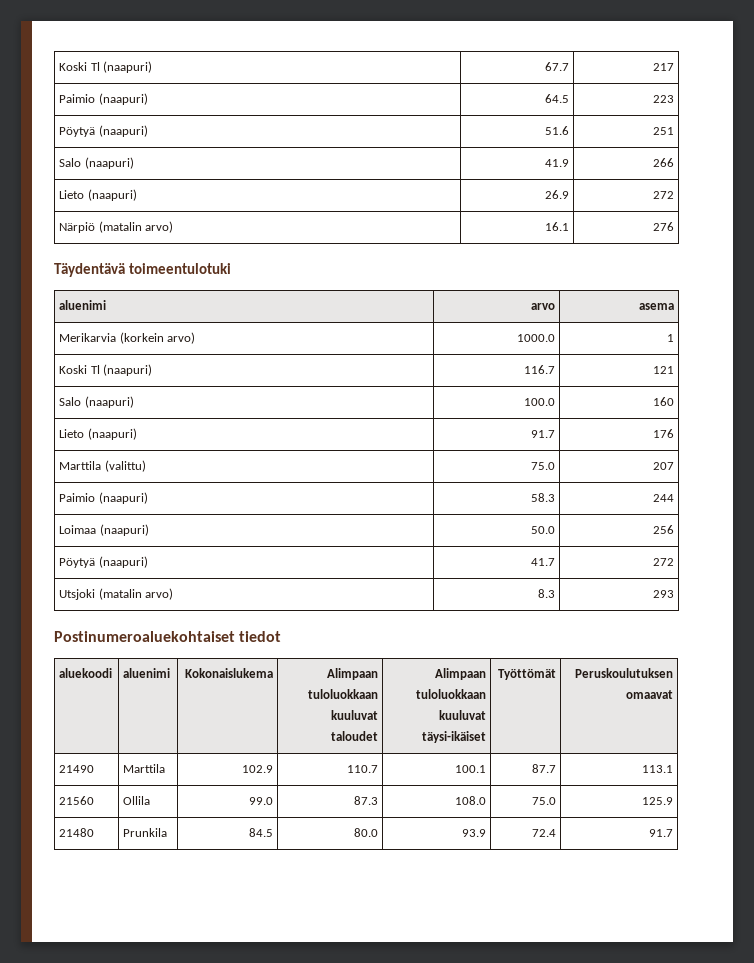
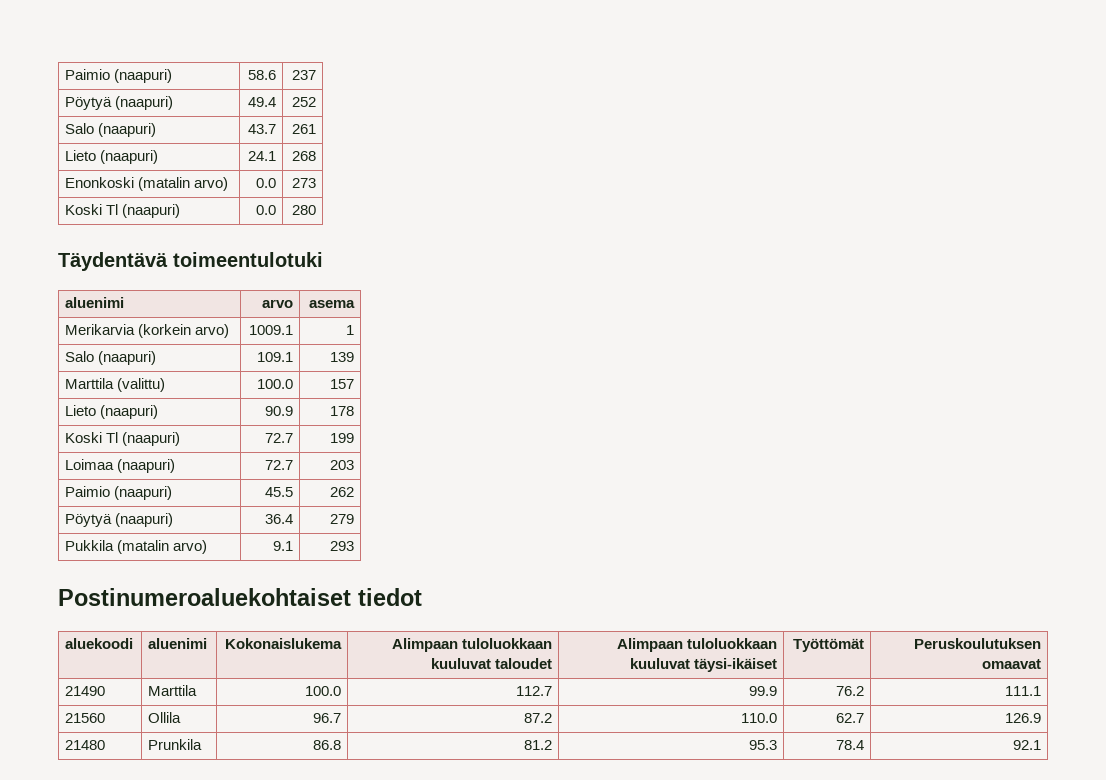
- Koski Tl (naapuri) | 67.7 | 217
- Paimio (naapuri) | 64.5 | 223
- Pöytyä (naapuri) | 51.6 | 251
- Salo (naapuri) | 41.9 | 266
- Lieto (naapuri) | 26.9 | 272
- Närpiö (matalin arvo) | 16.1 | 276
+ Paimio (naapuri) | 58.6 | 237
+ Pöytyä (naapuri) | 49.4 | 252
+ Salo (naapuri) | 43.7 | 261
+ Lieto (naapuri) | 24.1 | 268
+ Enonkoski (matalin arvo) | 0.0 | 273
+ Koski Tl (naapuri) | 0.0 | 280
- Merikarvia (korkein arvo) | 1000.0 | 1
+ Merikarvia (korkein arvo) | 1009.1 | 1
- Koski Tl (naapuri) | 116.7 | 121
- Salo (naapuri) | 100.0 | 160
- Lieto (naapuri) | 91.7 | 176
- Marttila (valittu) | 75.0 | 207
- Paimio (naapuri) | 58.3 | 244
- Loimaa (naapuri) | 50.0 | 256
- Pöytyä (naapuri) | 41.7 | 272
- Utsjoki (matalin arvo) | 8.3 | 293
+ Salo (naapuri) | 109.1 | 139
+ Marttila (valittu) | 100.0 | 157
+ Lieto (naapuri) | 90.9 | 178
+ Koski Tl (naapuri) | 72.7 | 199
+ Loimaa (naapuri) | 72.7 | 203
+ Paimio (naapuri) | 45.5 | 262
+ Pöytyä (naapuri) | 36.4 | 279
+ Pukkila (matalin arvo) | 9.1 | 293
- 21490 | Marttila | 102.9 | 110.7 | 100.1 | 87.7 | 113.1
- 21560 | Ollila | 99.0 | 87.3 | 108.0 | 75.0 | 125.9
- 21480 | Prunkila | 84.5 | 80.0 | 93.9 | 72.4 | 91.7
+ 21490 | Marttila | 100.0 | 112.7 | 99.9 | 76.2 | 111.1
+ 21560 | Ollila | 96.7 | 87.2 | 110.0 | 62.7 | 126.9
+ 21480 | Prunkila | 86.8 | 81.2 | 95.3 | 78.4 | 92.1

